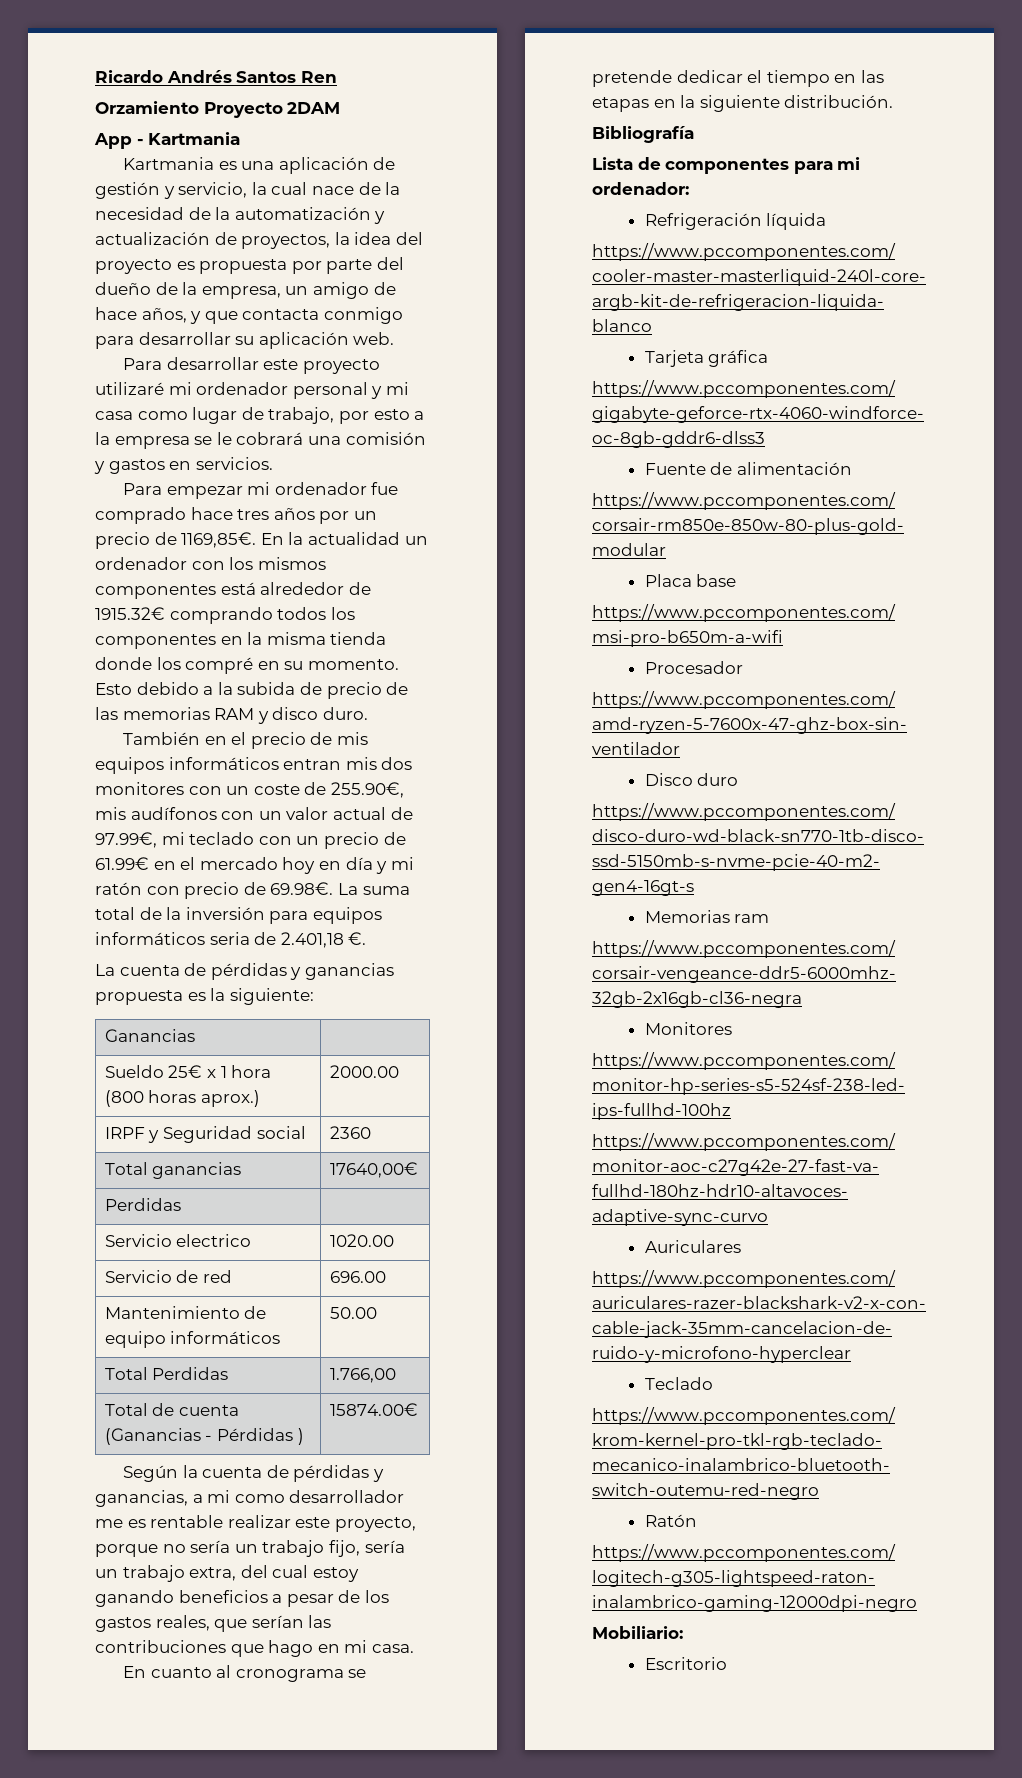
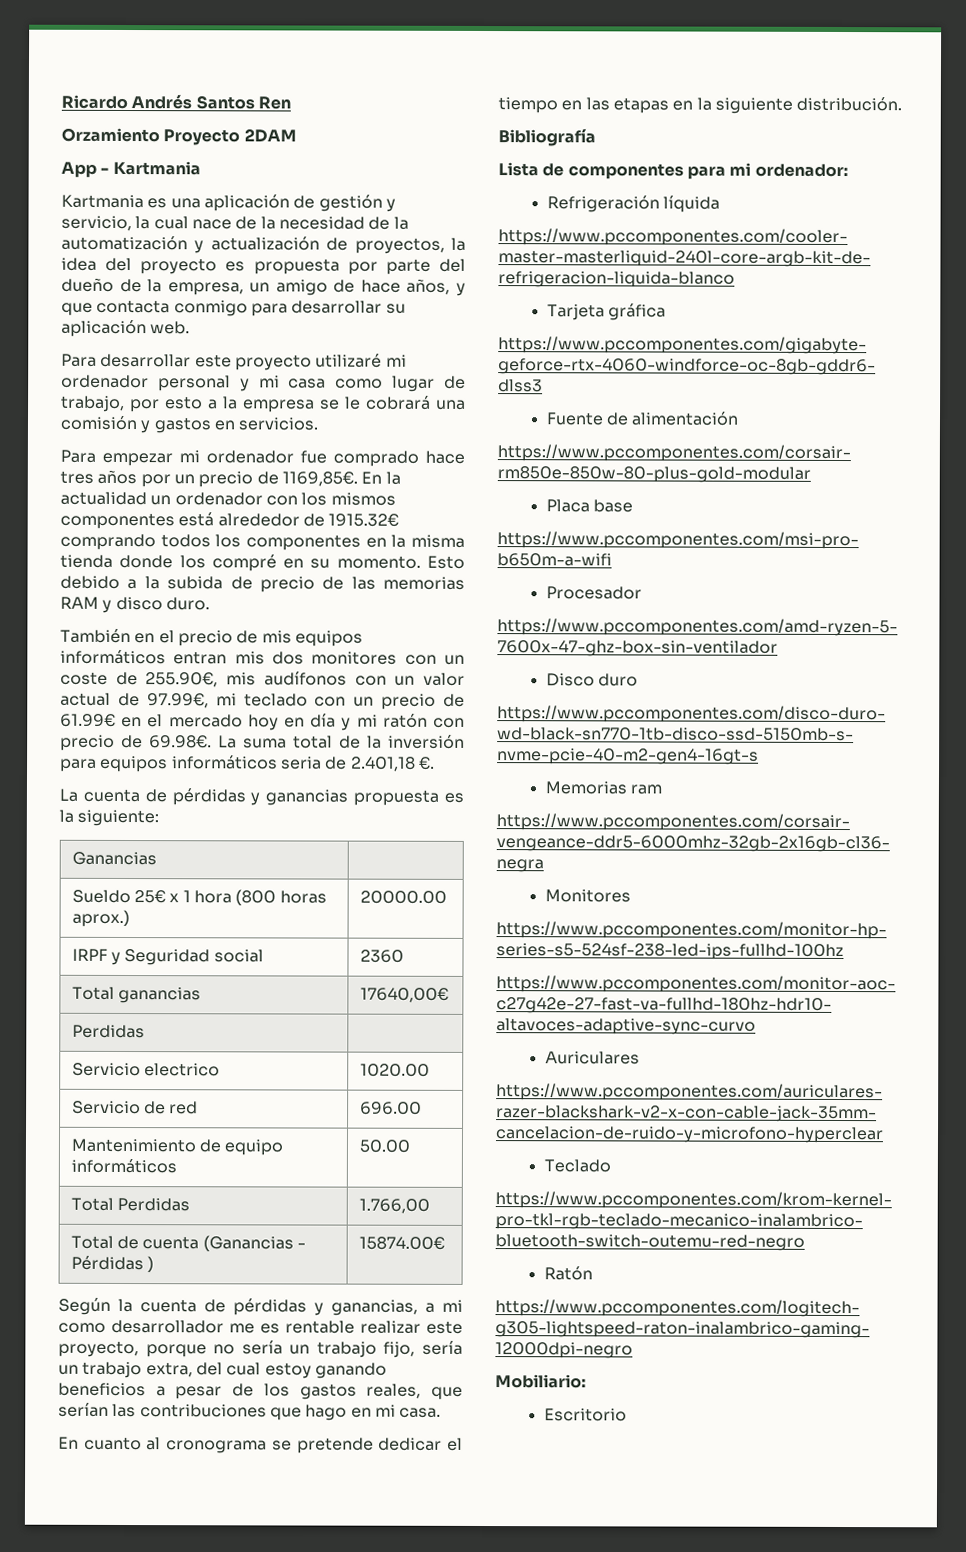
- Sueldo 25€ x 1 hora (800 horas aprox.) | 2000.00
+ Sueldo 25€ x 1 hora (800 horas aprox.) | 20000.00

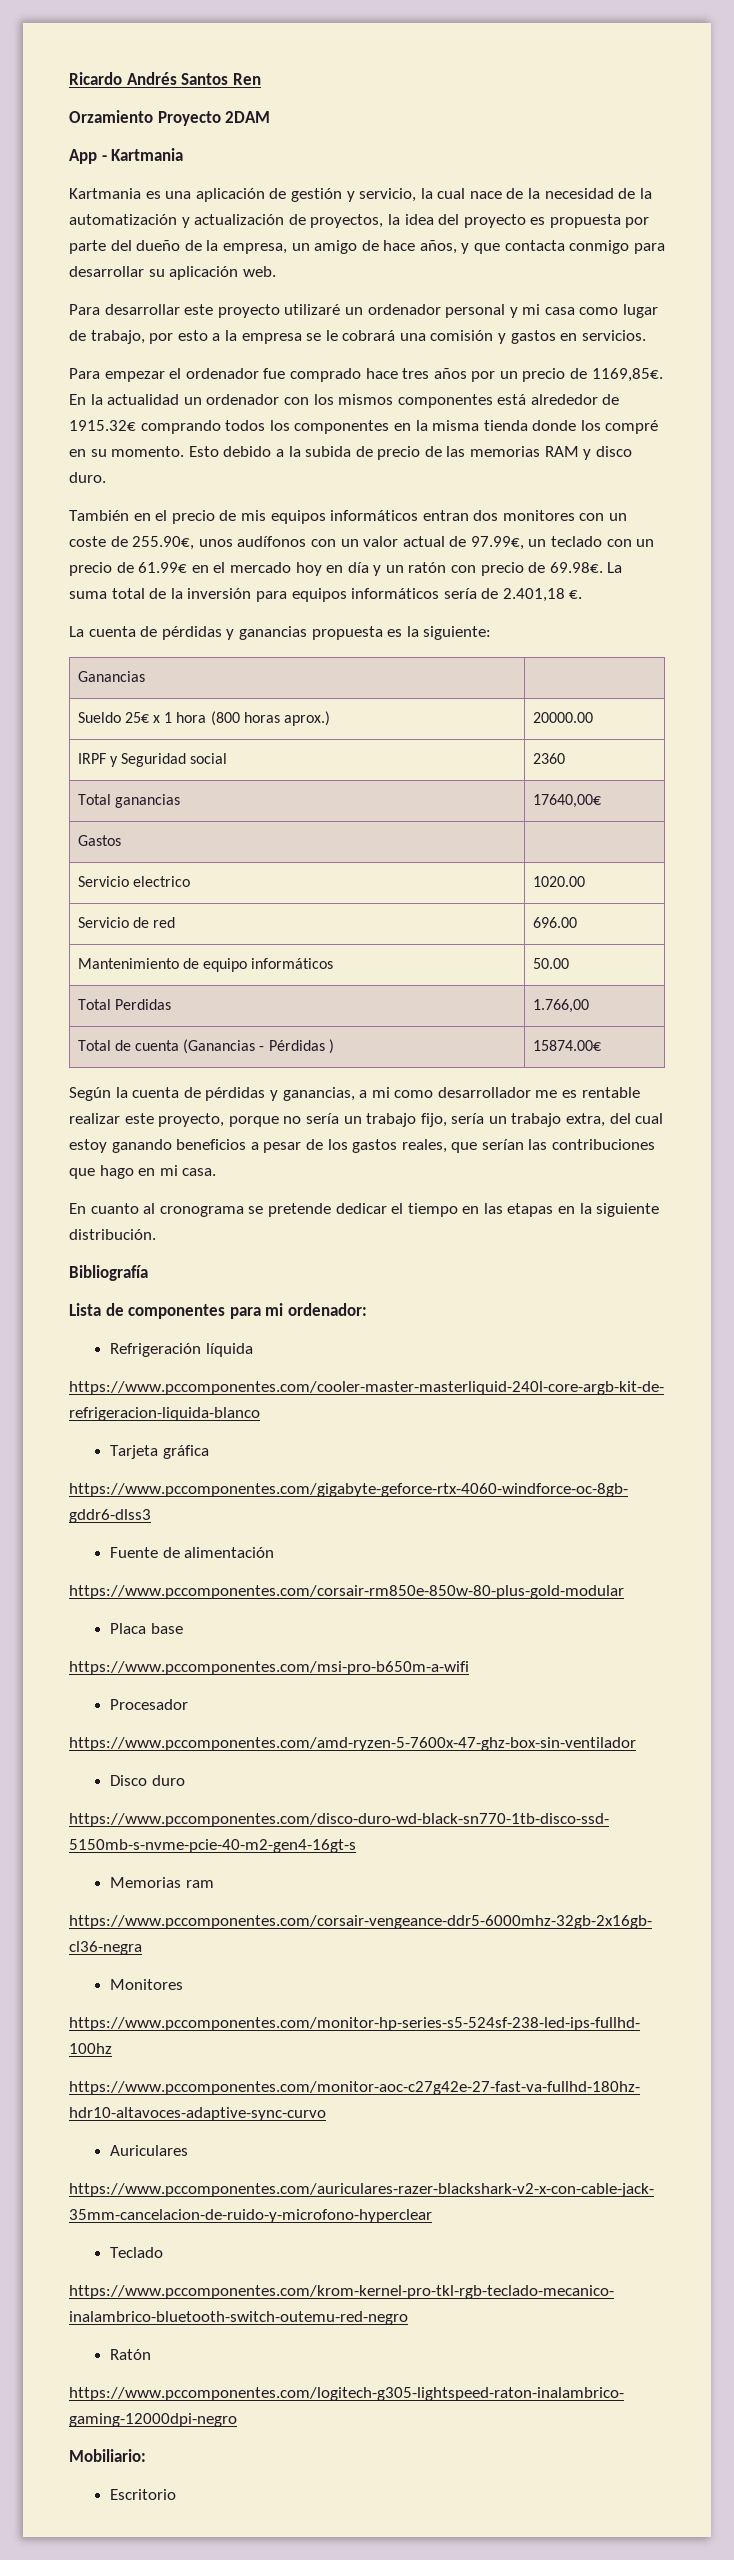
- Para desarrollar este proyecto utilizaré mi ordenador personal y mi casa como lugar de trabajo, por esto a la empresa se le cobrará una comisión y gastos en servicios.
+ Para desarrollar este proyecto utilizaré un ordenador personal y mi casa como lugar de trabajo, por esto a la empresa se le cobrará una comisión y gastos en servicios.
- Para empezar mi ordenador fue comprado hace tres años por un precio de 1169,85€.
+ Para empezar el ordenador fue comprado hace tres años por un precio de 1169,85€.
- También en el precio de mis equipos informáticos entran mis dos monitores con un coste de 255.90€, mis audífonos con un valor actual de 97.99€, mi teclado con un precio de 61.99€ en el mercado hoy en día y mi ratón con precio de 69.98€. La suma total de la inversión para equipos informáticos seria de 2.401,18 €.
+ También en el precio de mis equipos informáticos entran dos monitores con un coste de 255.90€, unos audífonos con un valor actual de 97.99€, un teclado con un precio de 61.99€ en el mercado hoy en día y un ratón con precio de 69.98€. La suma total de la inversión para equipos informáticos sería de 2.401,18 €.
  Total ganancias | 17640,00€
- Perdidas |
+ Gastos |

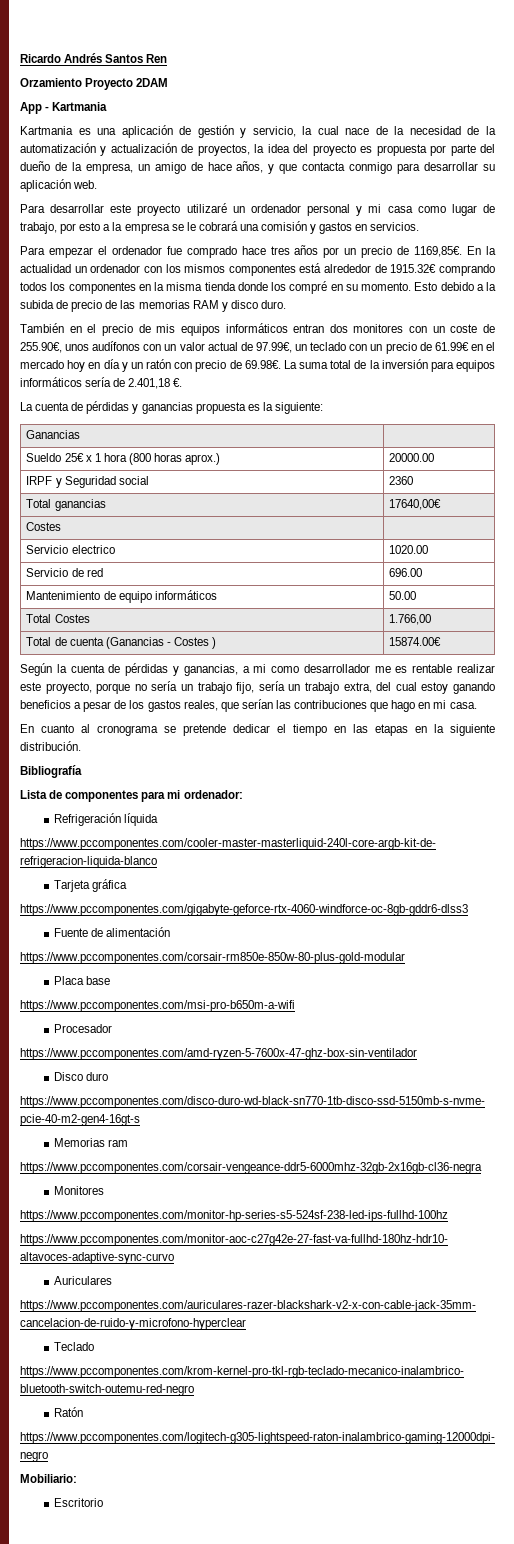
  Total ganancias | 17640,00€
- Gastos |
+ Costes |
- Total Perdidas | 1.766,00
+ Total Costes | 1.766,00
- Total de cuenta (Ganancias - Pérdidas ) | 15874.00€
+ Total de cuenta (Ganancias - Costes ) | 15874.00€

